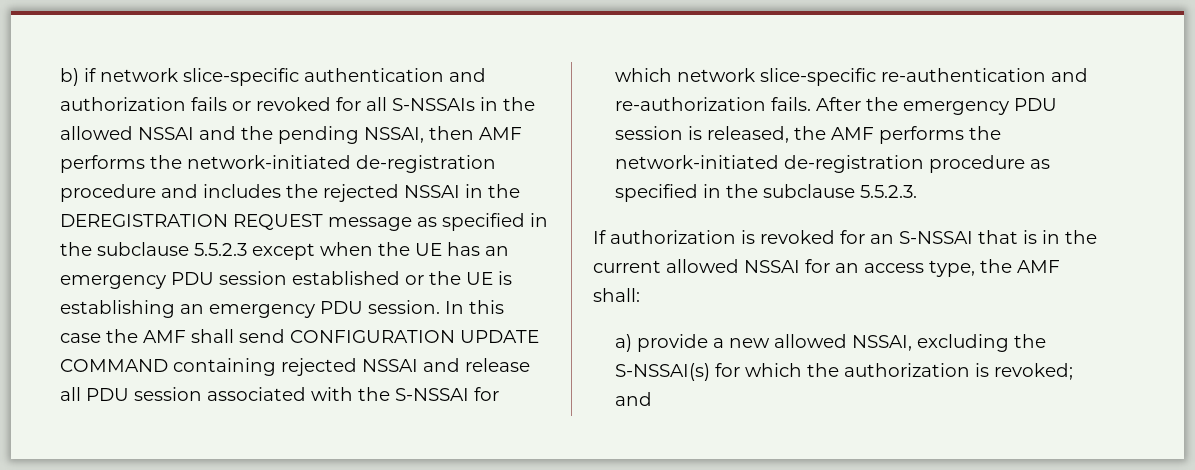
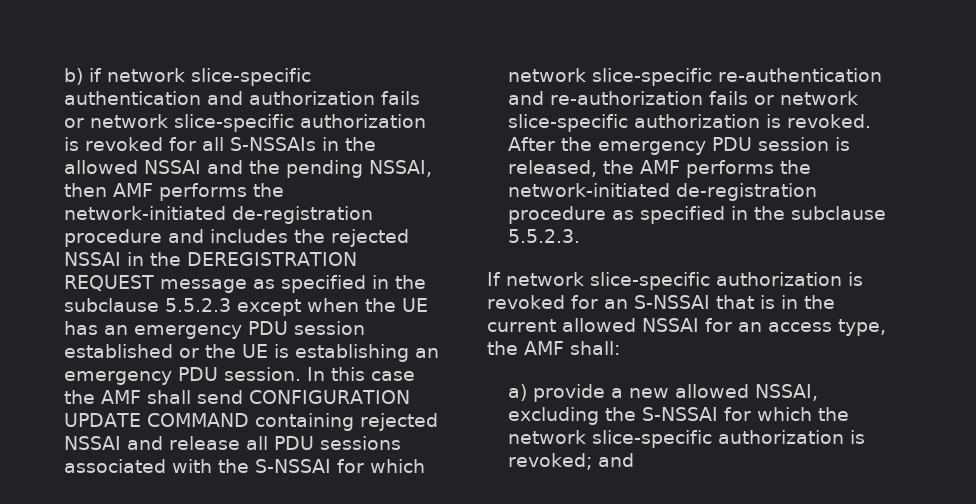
- b) if network slice-specific authentication and authorization fails or revoked for all S-NSSAIs in the allowed NSSAI and the pending NSSAI, then AMF performs the network-initiated de-registration procedure and includes the rejected NSSAI in the DEREGISTRATION REQUEST message as specified in the subclause 5.5.2.3 except when the UE has an emergency PDU session established or the UE is establishing an emergency PDU session.
+ b) if network slice-specific authentication and authorization fails or network slice-specific authorization is revoked for all S-NSSAIs in the allowed NSSAI and the pending NSSAI, then AMF performs the network-initiated de-registration procedure and includes the rejected NSSAI in the DEREGISTRATION REQUEST message as specified in the subclause 5.5.2.3 except when the UE has an emergency PDU session established or the UE is establishing an emergency PDU session.
- In this case the AMF shall send CONFIGURATION UPDATE COMMAND containing rejected NSSAI and release all PDU session associated with the S-NSSAI for which network slice-specific re-authentication and re-authorization fails.
+ In this case the AMF shall send CONFIGURATION UPDATE COMMAND containing rejected NSSAI and release all PDU sessions associated with the S-NSSAI for which network slice-specific re-authentication and re-authorization fails or network slice-specific authorization is revoked.
- If authorization is revoked for an S-NSSAI that is in the current allowed NSSAI for an access type, the AMF shall:
+ If network slice-specific authorization is revoked for an S-NSSAI that is in the current allowed NSSAI for an access type, the AMF shall:
- a) provide a new allowed NSSAI, excluding the S-NSSAI(s) for which the authorization is revoked; and
+ a) provide a new allowed NSSAI, excluding the S-NSSAI for which the network slice-specific authorization is revoked; and

